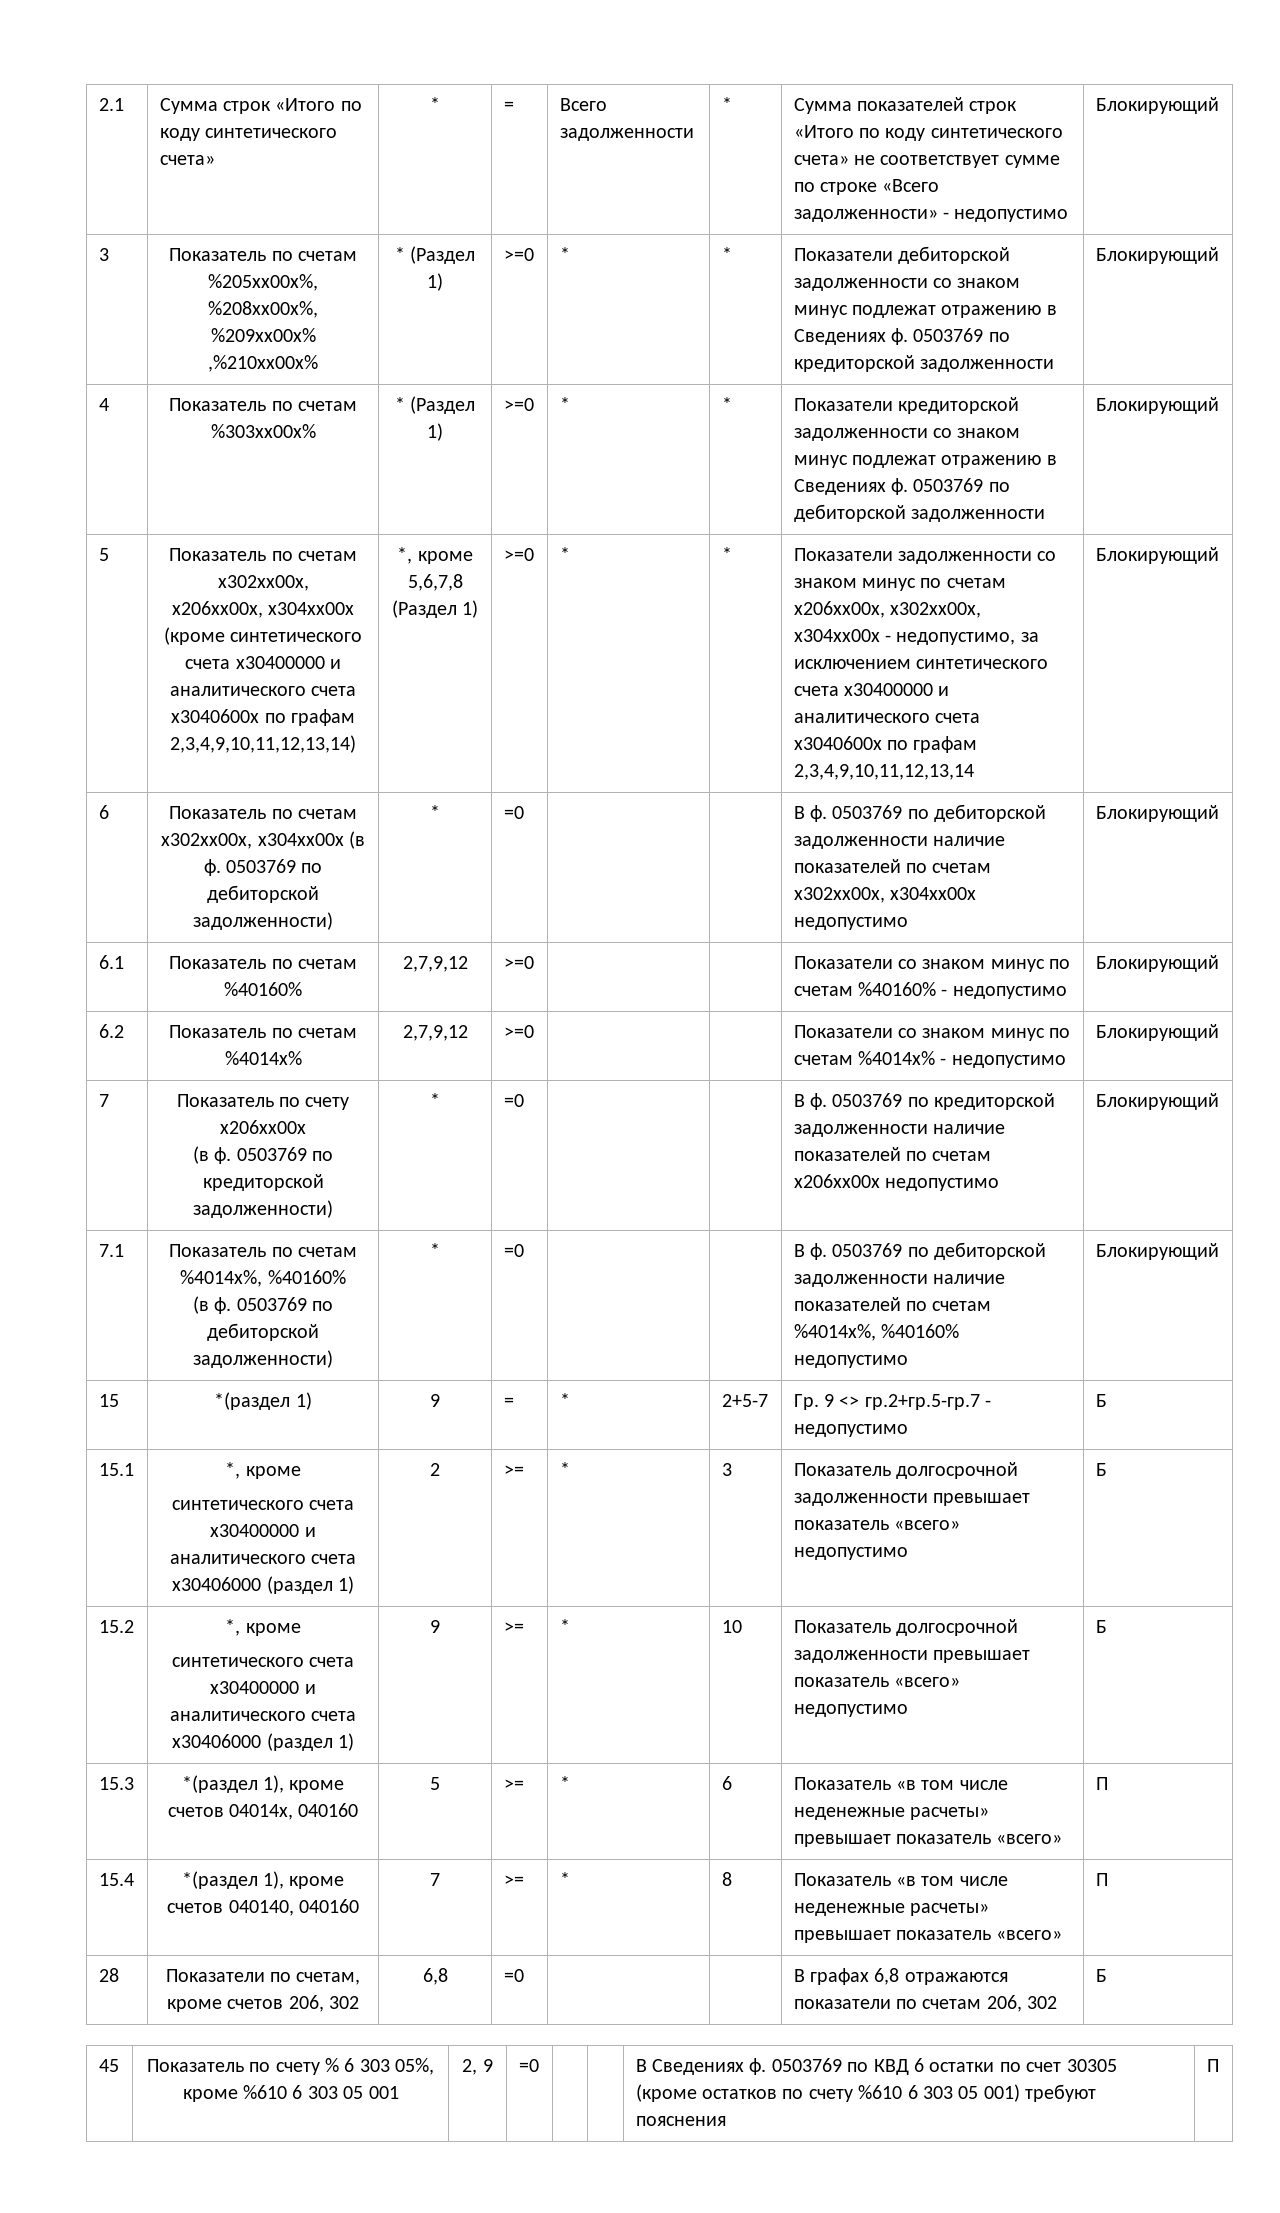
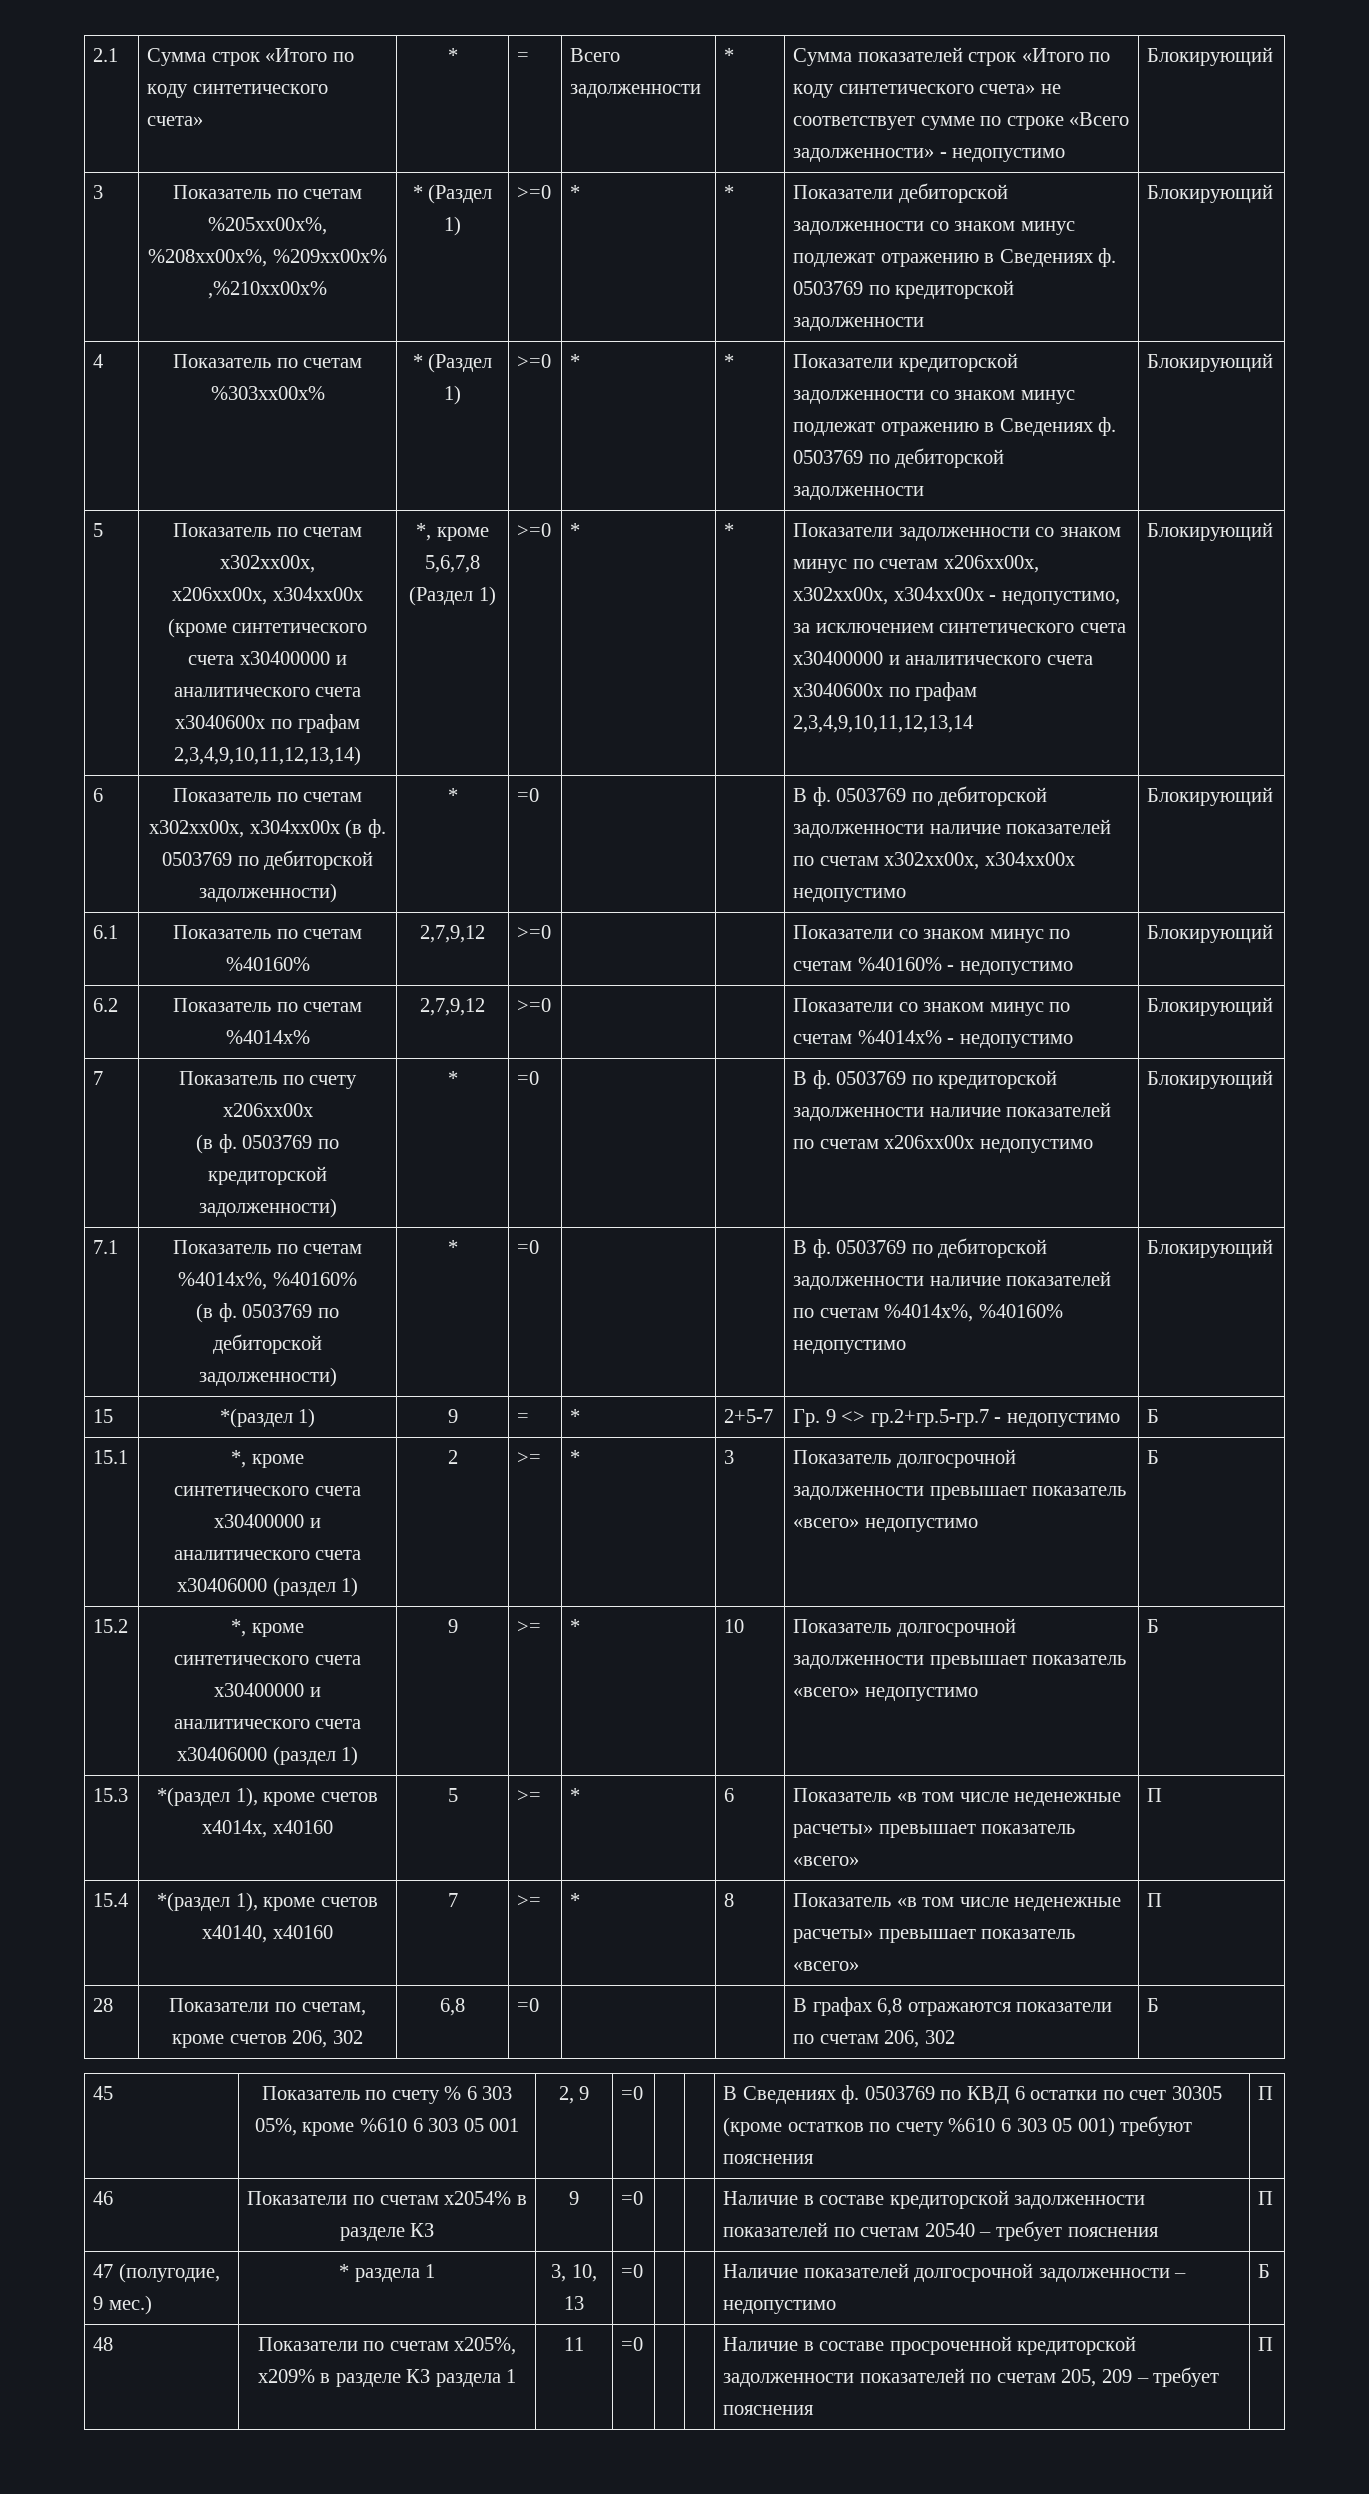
- 15.3 | *(раздел 1), кроме счетов 04014х, 040160 | 5 | >= | * | 6 | Показатель «в том числе неденежные расчеты» превышает показатель «всего» | П
+ 15.3 | *(раздел 1), кроме счетов x4014х, x40160 | 5 | >= | * | 6 | Показатель «в том числе неденежные расчеты» превышает показатель «всего» | П
- 15.4 | *(раздел 1), кроме счетов 040140, 040160 | 7 | >= | * | 8 | Показатель «в том числе неденежные расчеты» превышает показатель «всего» | П
+ 15.4 | *(раздел 1), кроме счетов x40140, x40160 | 7 | >= | * | 8 | Показатель «в том числе неденежные расчеты» превышает показатель «всего» | П
+ 46 | Показатели по счетам х2054% в разделе КЗ | 9 | =0 | | | Наличие в составе кредиторской задолженности показателей по счетам 20540 – требует пояснения | П
+ 47 (полугодие, 9 мес.) | * раздела 1 | 3, 10, 13 | =0 | | | Наличие показателей долгосрочной задолженности – недопустимо | Б
+ 48 | Показатели по счетам х205%, х209% в разделе КЗ раздела 1 | 11 | =0 | | | Наличие в составе просроченной кредиторской задолженности показателей по счетам 205, 209 – требует пояснения | П

